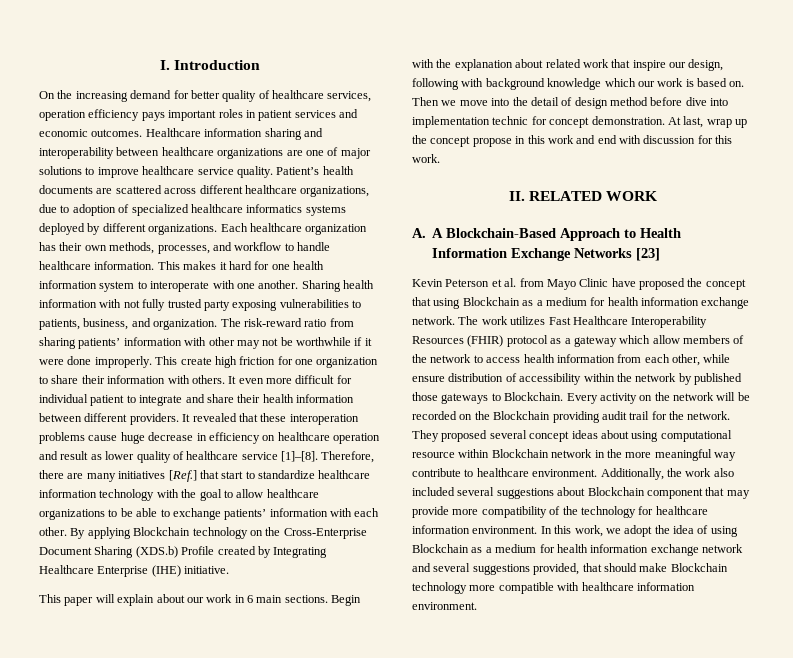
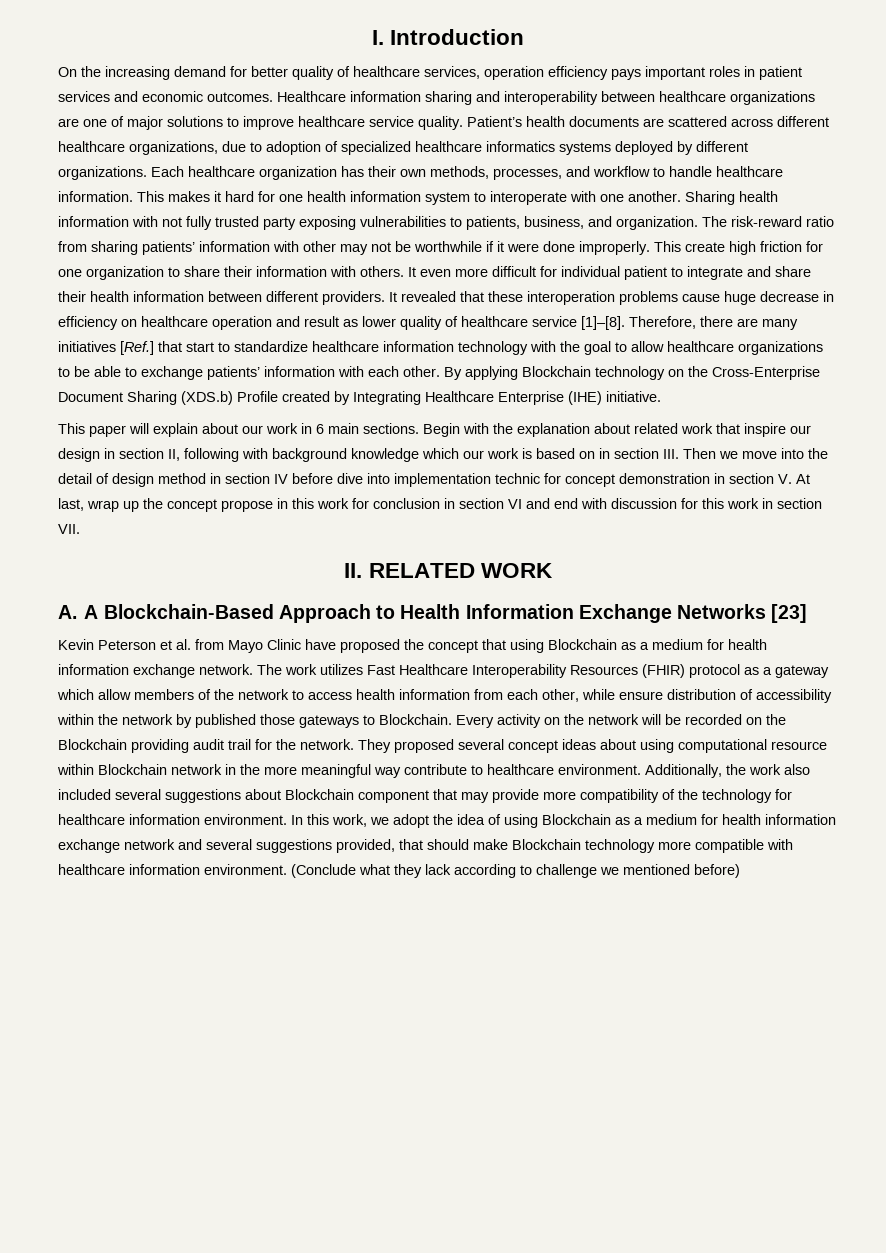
- Begin with the explanation about related work that inspire our design, following with background knowledge which our work is based on. Then we move into the detail of design method before dive into implementation technic for concept demonstration. At last, wrap up the concept propose in this work and end with discussion for this work.
+ Begin with the explanation about related work that inspire our design in section II, following with background knowledge which our work is based on in section III. Then we move into the detail of design method in section IV before dive into implementation technic for concept demonstration in section V. At last, wrap up the concept propose in this work for conclusion in section VI and end with discussion for this work in section VII.
+ (Conclude what they lack according to challenge we mentioned before)

